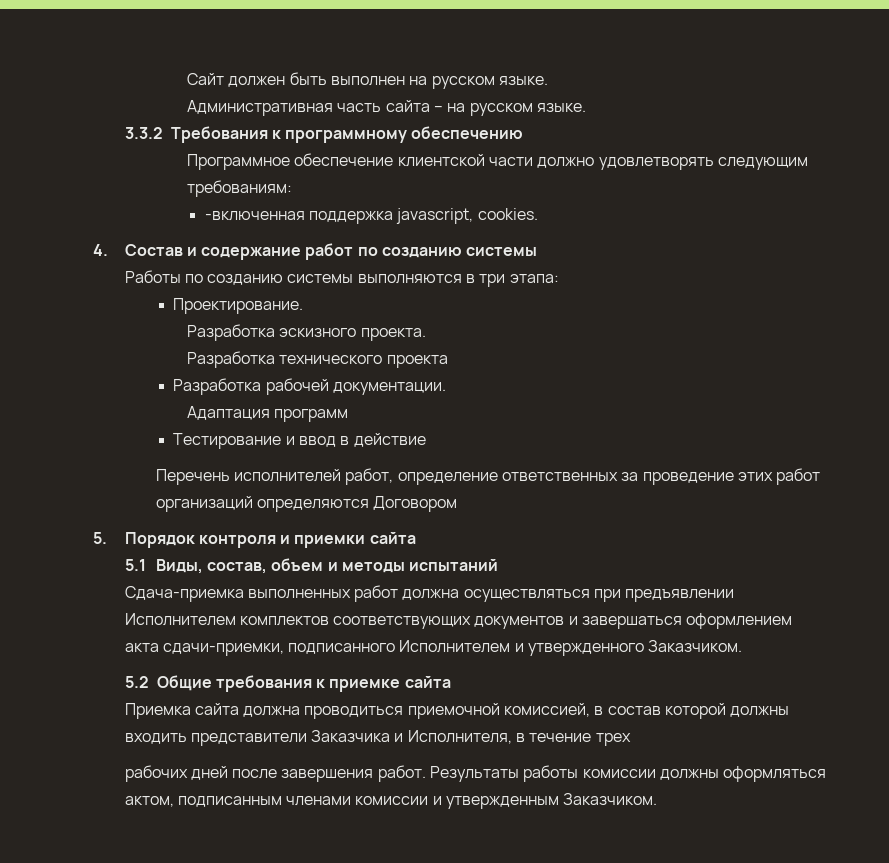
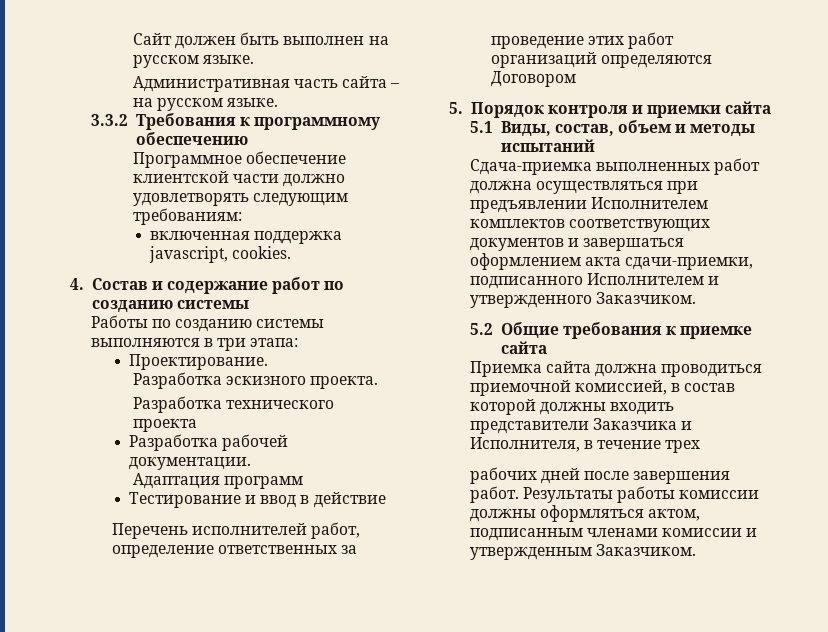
- -включенная поддержка javascript, cookies.
+ включенная поддержка javascript, cookies.

